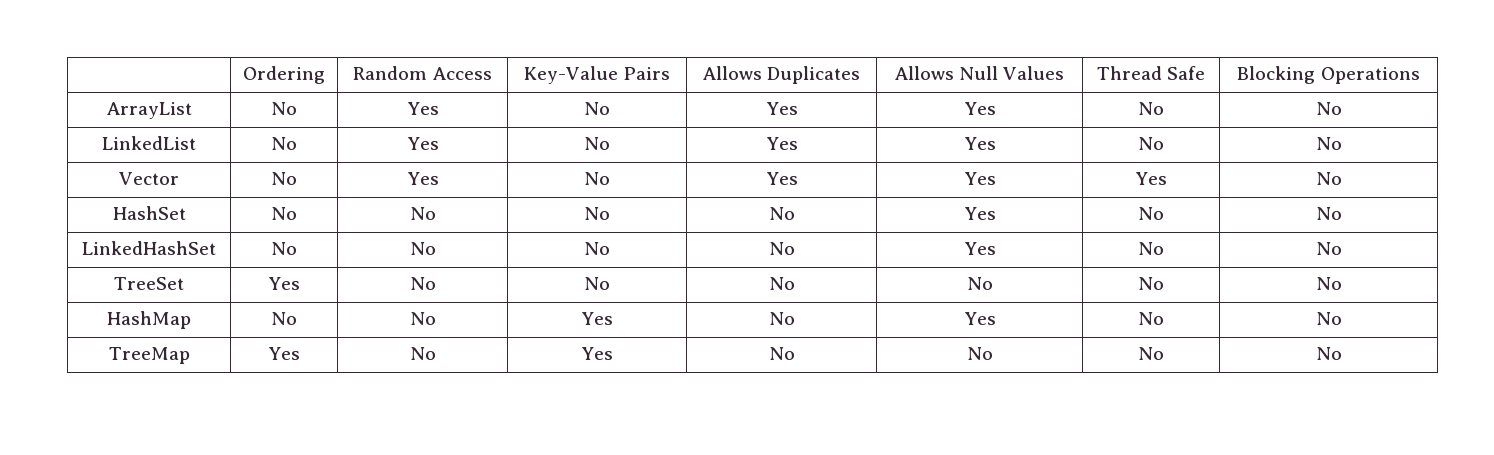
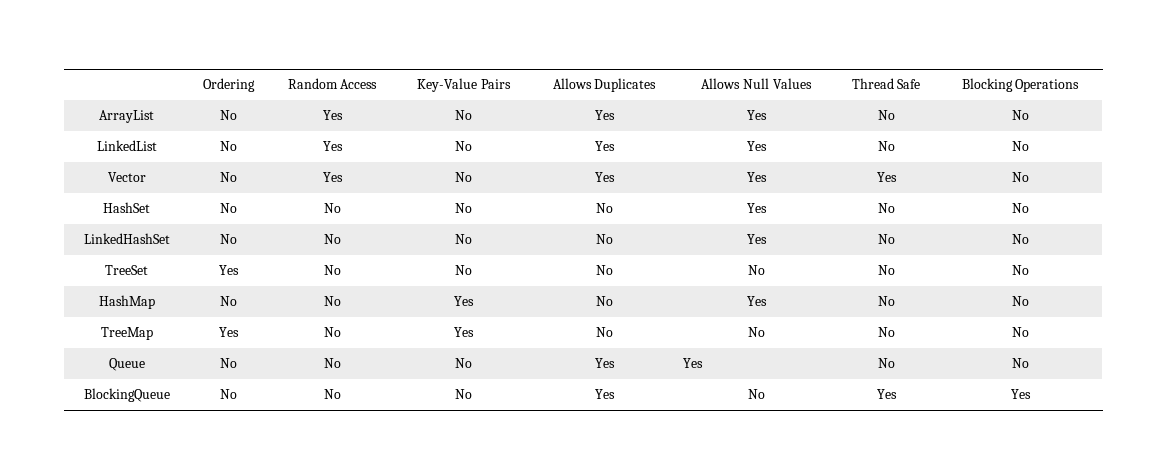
+ Queue | No | No | No | Yes | Yes | No | No
+ BlockingQueue | No | No | No | Yes | No | Yes | Yes

